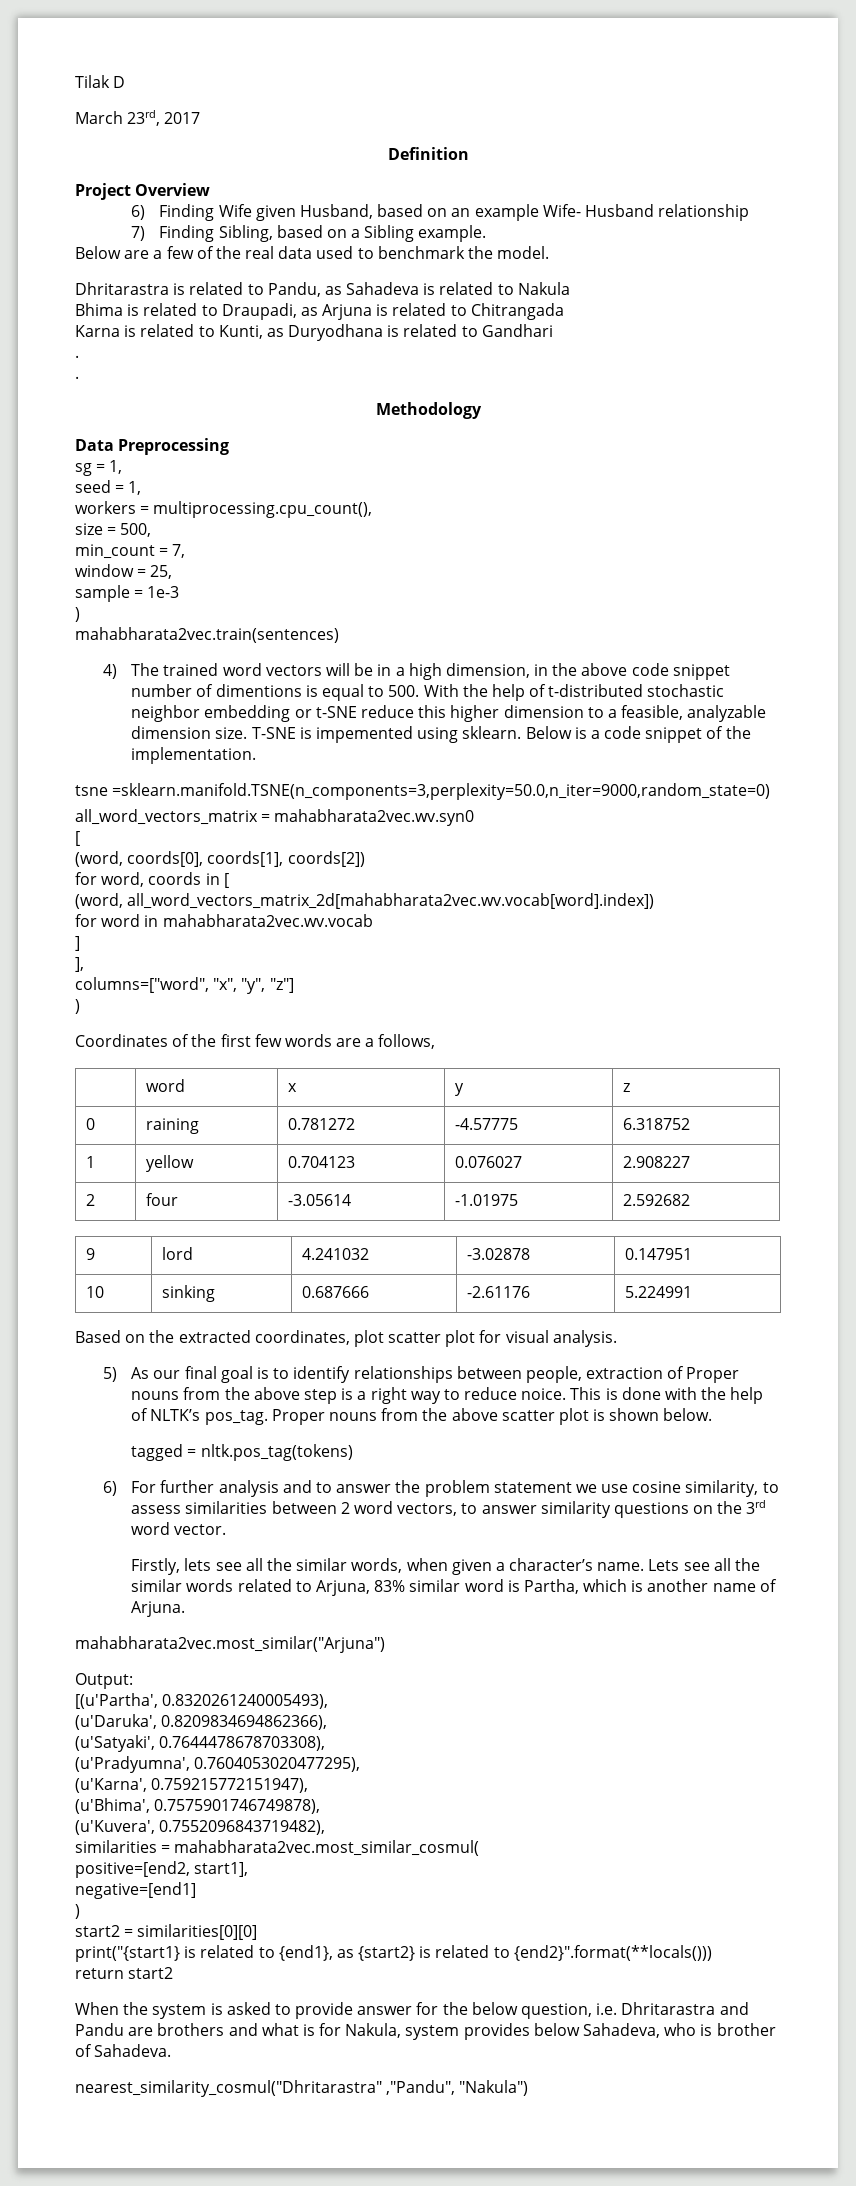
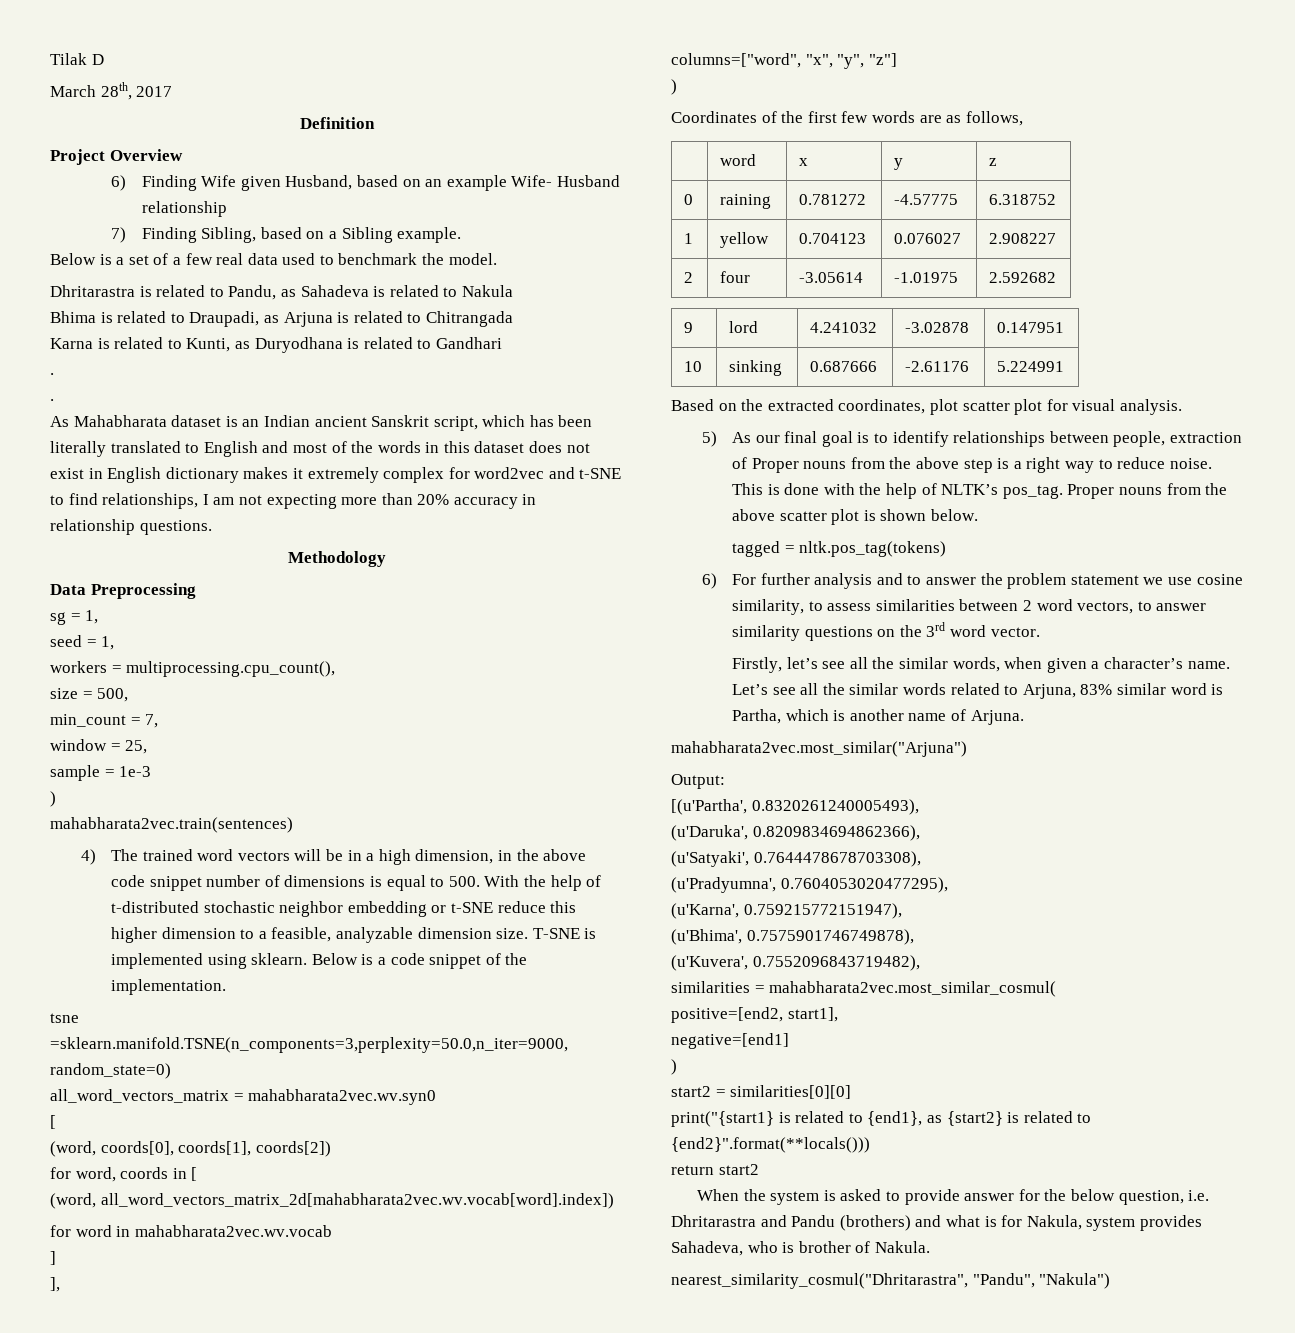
- March 23rd, 2017
+ March 28th, 2017
- Below are a few of the real data used to benchmark the model.
+ Below is a set of a few real data used to benchmark the model.
+ As Mahabharata dataset is an Indian ancient Sanskrit script, which has been literally translated to English and most of the words in this dataset does not exist in English dictionary makes it extremely complex for word2vec and t-SNE to find relationships, I am not expecting more than 20% accuracy in relationship questions.
- 4) The trained word vectors will be in a high dimension, in the above code snippet number of dimentions is equal to 500. With the help of t-distributed stochastic neighbor embedding or t-SNE reduce this higher dimension to a feasible, analyzable dimension size.
+ 4) The trained word vectors will be in a high dimension, in the above code snippet number of dimensions is equal to 500. With the help of t-distributed stochastic neighbor embedding or t-SNE reduce this higher dimension to a feasible, analyzable dimension size.
- T-SNE is impemented using sklearn.
+ T-SNE is implemented using sklearn.
- Coordinates of the first few words are a follows,
+ Coordinates of the first few words are as follows,
- 5) As our final goal is to identify relationships between people, extraction of Proper nouns from the above step is a right way to reduce noice.
+ 5) As our final goal is to identify relationships between people, extraction of Proper nouns from the above step is a right way to reduce noise.
- Firstly, lets see all the similar words, when given a character’s name.
+ Firstly, let’s see all the similar words, when given a character’s name.
- Lets see all the similar words related to Arjuna, 83% similar word is Partha, which is another name of Arjuna.
+ Let’s see all the similar words related to Arjuna, 83% similar word is Partha, which is another name of Arjuna.
- When the system is asked to provide answer for the below question, i.e. Dhritarastra and Pandu are brothers and what is for Nakula, system provides below Sahadeva, who is brother of Sahadeva.
- nearest_similarity_cosmul("Dhritarastra" ,"Pandu", "Nakula")
+ When the system is asked to provide answer for the below question, i.e. Dhritarastra and Pandu (brothers) and what is for Nakula, system provides Sahadeva, who is brother of Nakula.
+ nearest_similarity_cosmul("Dhritarastra", "Pandu", "Nakula")

